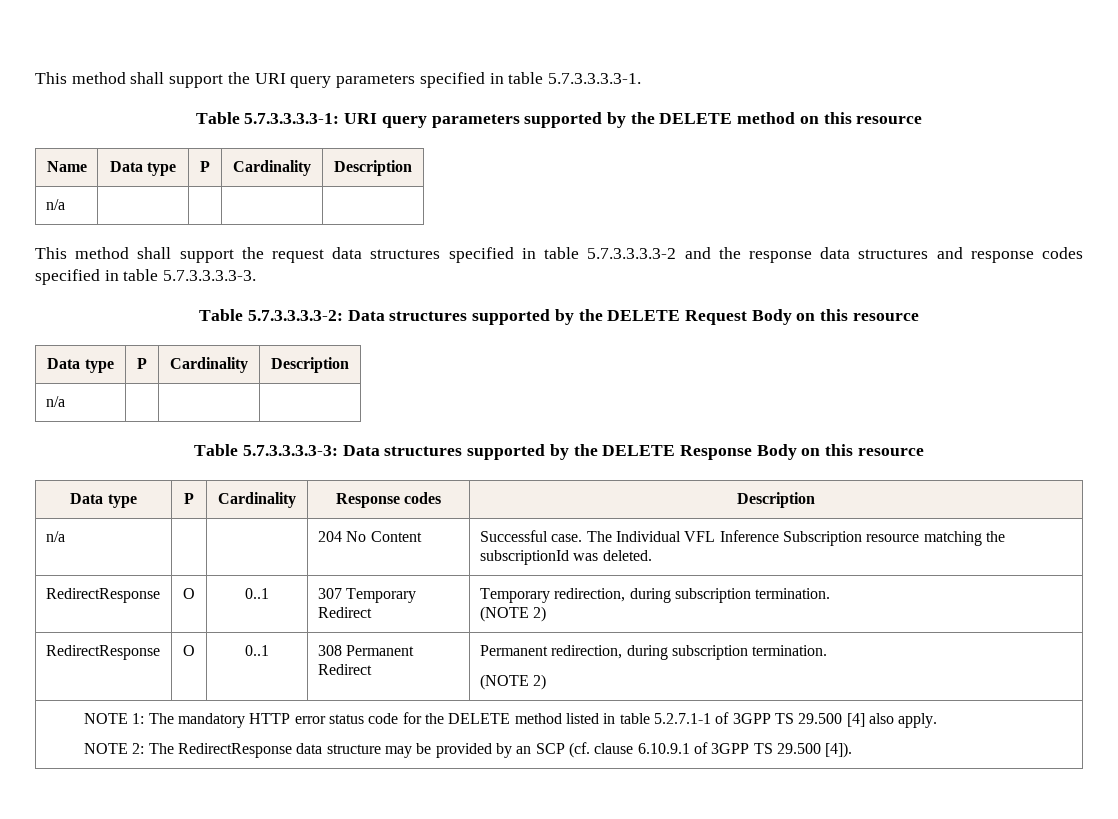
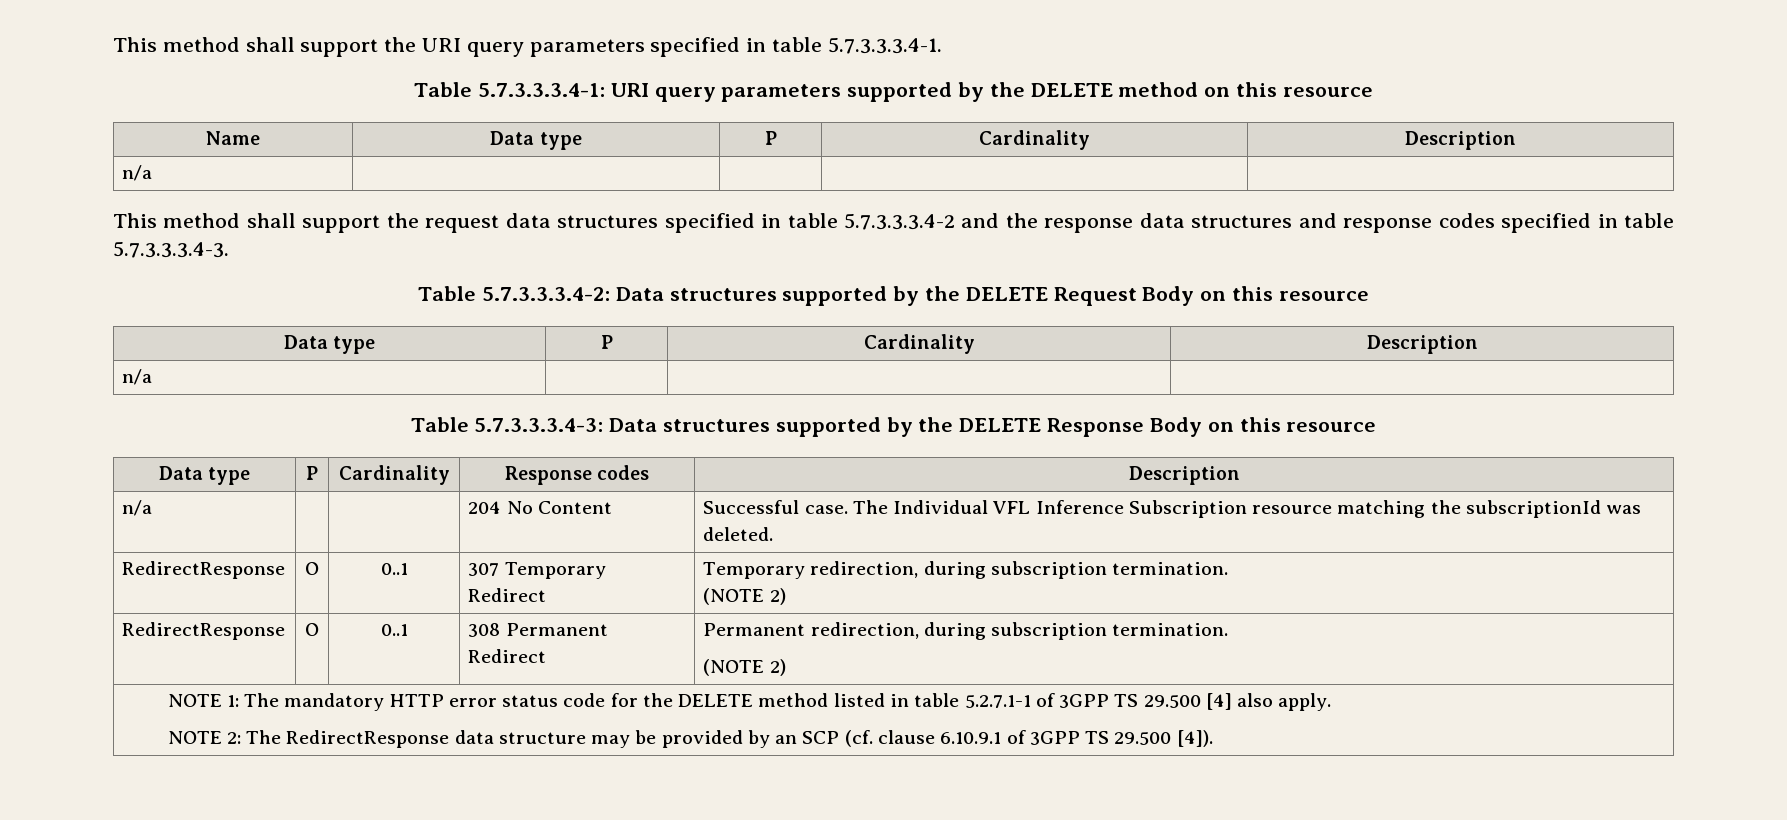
- This method shall support the URI query parameters specified in table 5.7.3.3.3.3-1.
- Table 5.7.3.3.3.3-1: URI query parameters supported by the DELETE method on this resource
+ This method shall support the URI query parameters specified in table 5.7.3.3.3.4-1.
+ Table 5.7.3.3.3.4-1: URI query parameters supported by the DELETE method on this resource
- This method shall support the request data structures specified in table 5.7.3.3.3.3-2 and the response data structures and response codes specified in table 5.7.3.3.3.3-3.
- Table 5.7.3.3.3.3-2: Data structures supported by the DELETE Request Body on this resource
+ This method shall support the request data structures specified in table 5.7.3.3.3.4-2 and the response data structures and response codes specified in table 5.7.3.3.3.4-3.
+ Table 5.7.3.3.3.4-2: Data structures supported by the DELETE Request Body on this resource
- Table 5.7.3.3.3.3-3: Data structures supported by the DELETE Response Body on this resource
+ Table 5.7.3.3.3.4-3: Data structures supported by the DELETE Response Body on this resource

